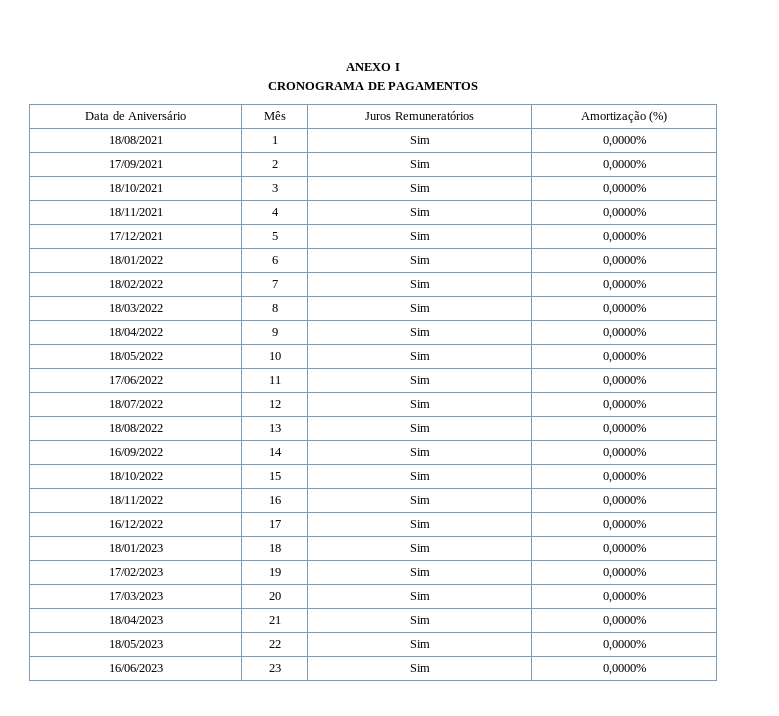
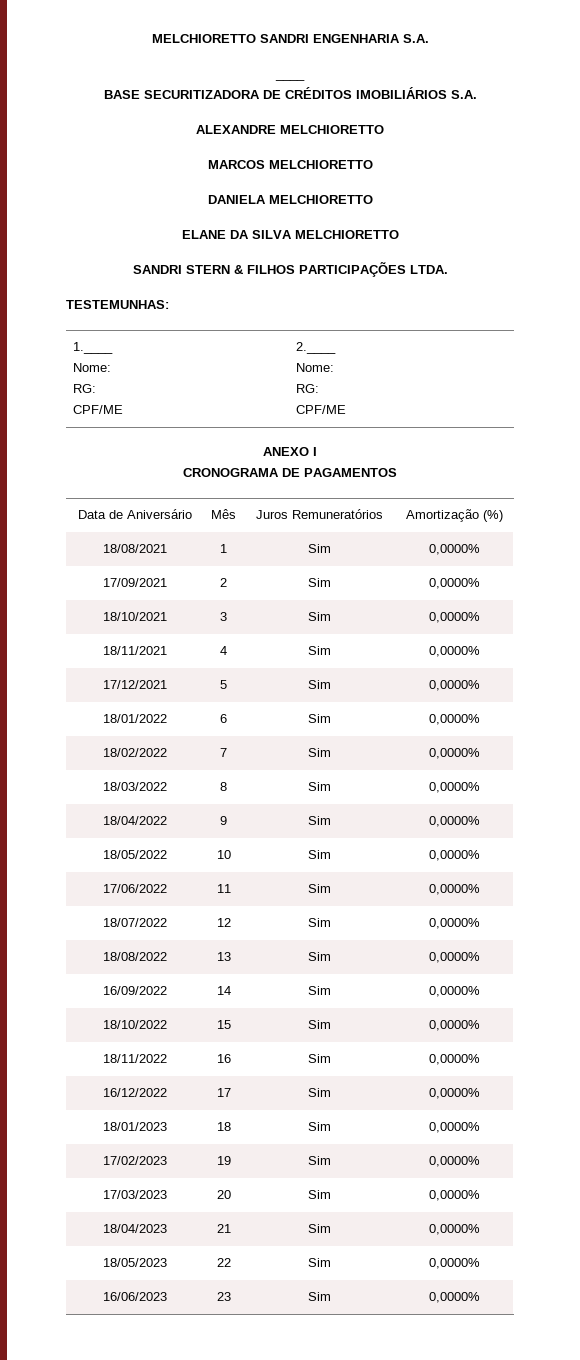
+ MELCHIORETTO SANDRI ENGENHARIA S.A.
+ ____
+ BASE SECURITIZADORA DE CRÉDITOS IMOBILIÁRIOS S.A.
+ ALEXANDRE MELCHIORETTO
+ MARCOS MELCHIORETTO
+ DANIELA MELCHIORETTO
+ ELANE DA SILVA MELCHIORETTO
+ SANDRI STERN & FILHOS PARTICIPAÇÕES LTDA.
+ TESTEMUNHAS:
+ 1.____
+ Nome:
+ RG:
+ CPF/ME | 2.____
+ Nome:
+ RG:
+ CPF/ME

